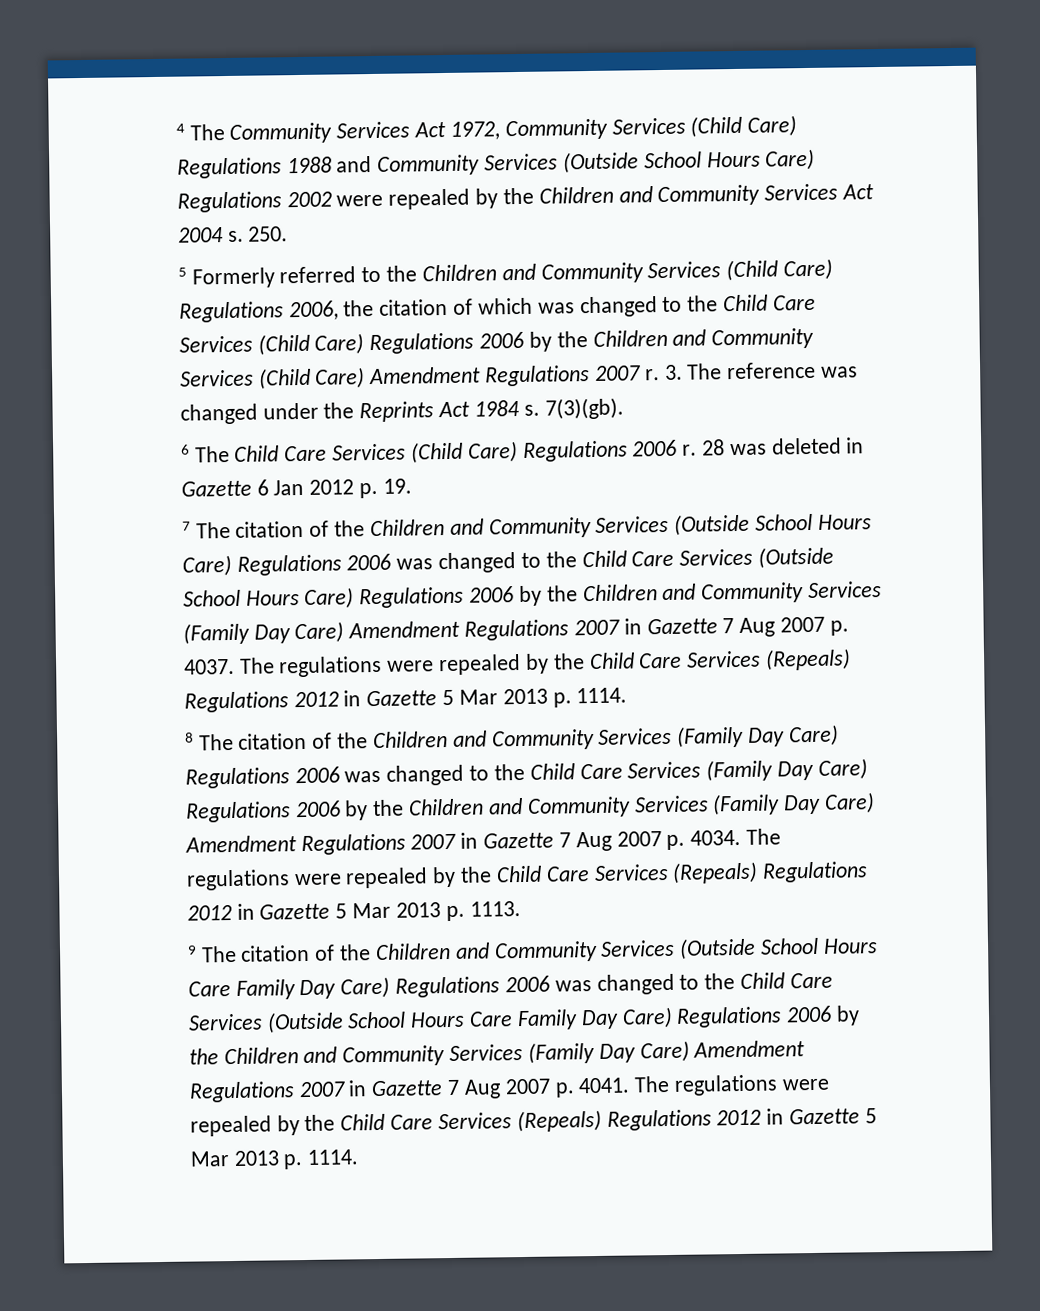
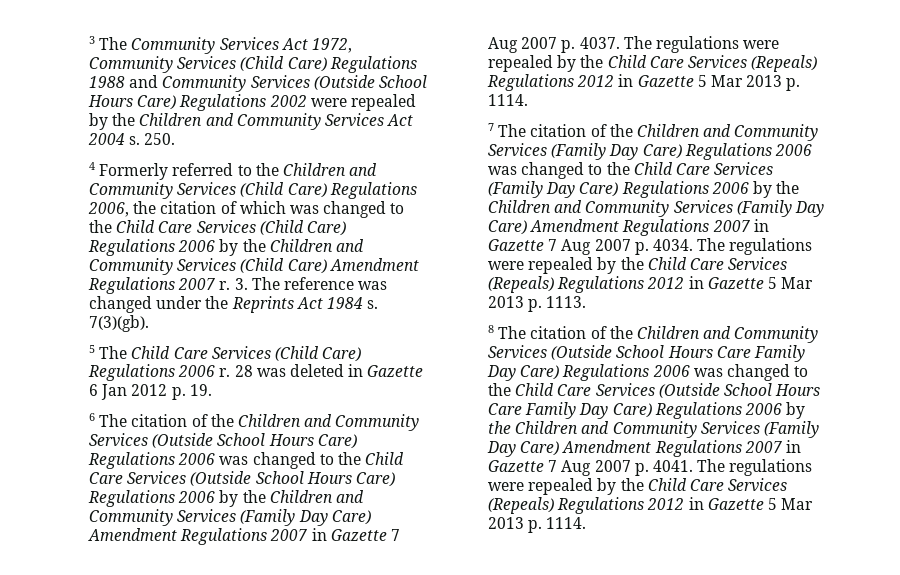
- 4 The Community Services Act 1972, Community Services (Child Care) Regulations 1988 and Community Services (Outside School Hours Care) Regulations 2002 were repealed by the Children and Community Services Act 2004 s.
+ 3 The Community Services Act 1972, Community Services (Child Care) Regulations 1988 and Community Services (Outside School Hours Care) Regulations 2002 were repealed by the Children and Community Services Act 2004 s.
- 5 Formerly referred to the Children and Community Services (Child Care) Regulations 2006, the citation of which was changed to the Child Care Services (Child Care) Regulations 2006 by the Children and Community Services (Child Care) Amendment Regulations 2007 r.
+ 4 Formerly referred to the Children and Community Services (Child Care) Regulations 2006, the citation of which was changed to the Child Care Services (Child Care) Regulations 2006 by the Children and Community Services (Child Care) Amendment Regulations 2007 r.
- 6 The Child Care Services (Child Care) Regulations 2006 r.
+ 5 The Child Care Services (Child Care) Regulations 2006 r.
- 7 The citation of the Children and Community Services (Outside School Hours Care) Regulations 2006 was changed to the Child Care Services (Outside School Hours Care) Regulations 2006 by the Children and Community Services (Family Day Care) Amendment Regulations 2007 in Gazette 7 Aug 2007 p. 4037.
+ 6 The citation of the Children and Community Services (Outside School Hours Care) Regulations 2006 was changed to the Child Care Services (Outside School Hours Care) Regulations 2006 by the Children and Community Services (Family Day Care) Amendment Regulations 2007 in Gazette 7 Aug 2007 p. 4037.
- 8 The citation of the Children and Community Services (Family Day Care) Regulations 2006 was changed to the Child Care Services (Family Day Care) Regulations 2006 by the Children and Community Services (Family Day Care) Amendment Regulations 2007 in Gazette 7 Aug 2007 p. 4034.
+ 7 The citation of the Children and Community Services (Family Day Care) Regulations 2006 was changed to the Child Care Services (Family Day Care) Regulations 2006 by the Children and Community Services (Family Day Care) Amendment Regulations 2007 in Gazette 7 Aug 2007 p. 4034.
- 9 The citation of the Children and Community Services (Outside School Hours Care Family Day Care) Regulations 2006 was changed to the Child Care Services (Outside School Hours Care Family Day Care) Regulations 2006 by the Children and Community Services (Family Day Care) Amendment Regulations 2007 in Gazette 7 Aug 2007 p. 4041.
+ 8 The citation of the Children and Community Services (Outside School Hours Care Family Day Care) Regulations 2006 was changed to the Child Care Services (Outside School Hours Care Family Day Care) Regulations 2006 by the Children and Community Services (Family Day Care) Amendment Regulations 2007 in Gazette 7 Aug 2007 p. 4041.

